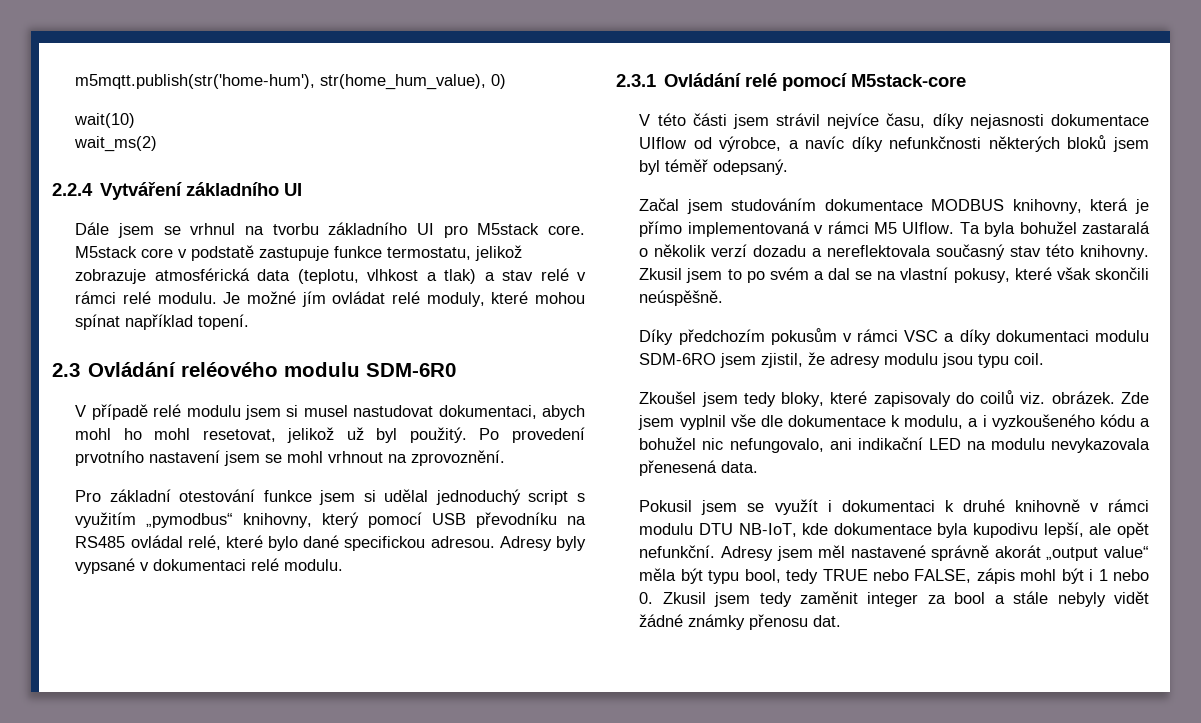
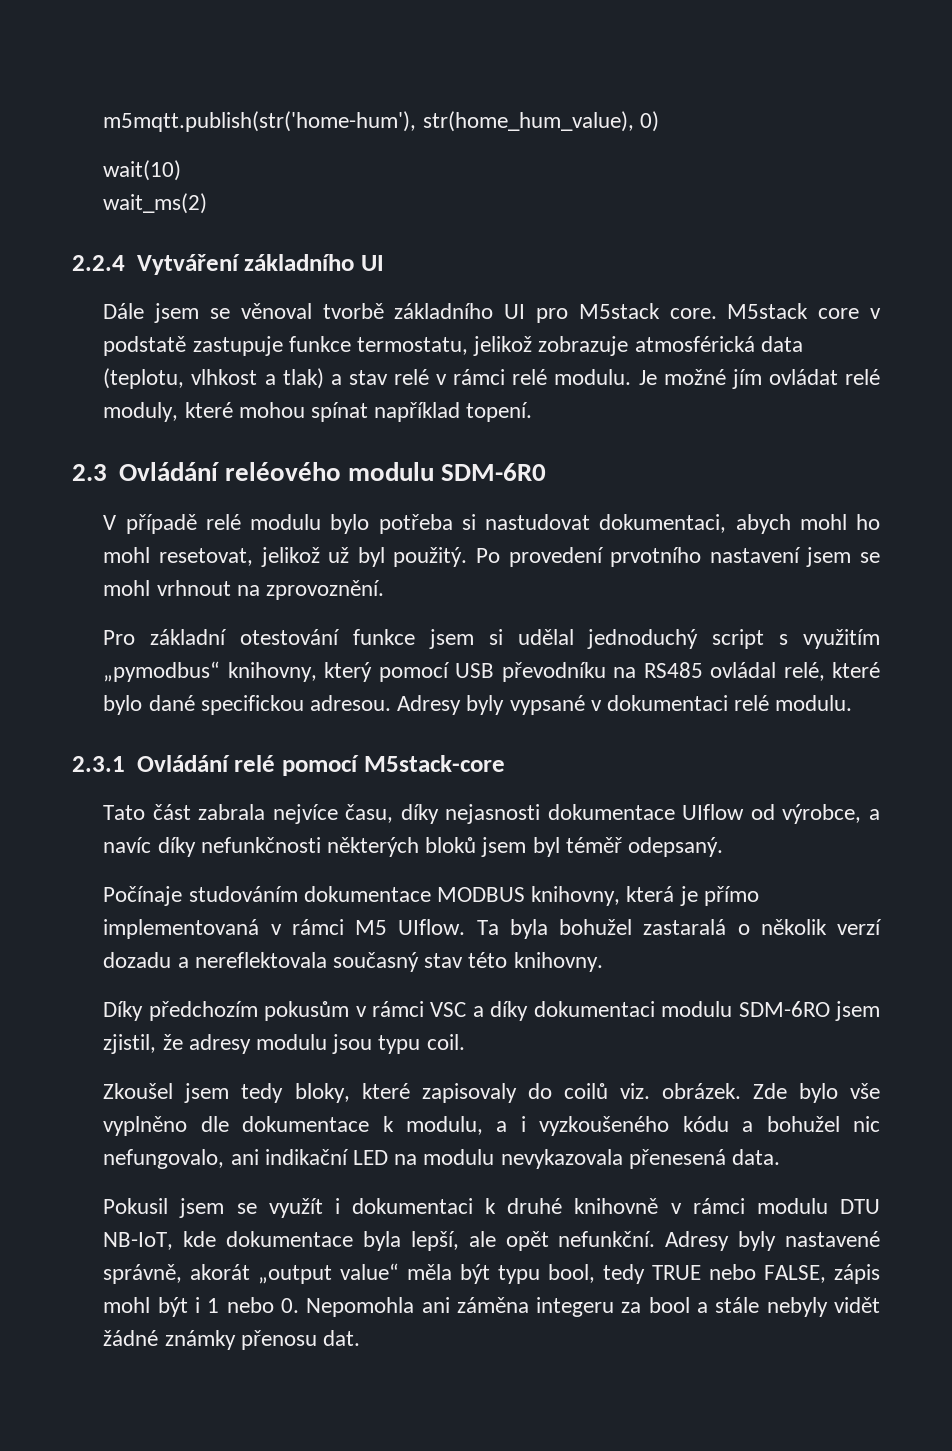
- Dále jsem se vrhnul na tvorbu základního UI pro M5stack core.
+ Dále jsem se věnoval tvorbě základního UI pro M5stack core.
- V případě relé modulu jsem si musel nastudovat dokumentaci, abych mohl ho mohl resetovat, jelikož už byl použitý.
+ V případě relé modulu bylo potřeba si nastudovat dokumentaci, abych mohl ho mohl resetovat, jelikož už byl použitý.
- V této části jsem strávil nejvíce času, díky nejasnosti dokumentace UIflow od výrobce, a navíc díky nefunkčnosti některých bloků jsem byl téměř odepsaný.
+ Tato část zabrala nejvíce času, díky nejasnosti dokumentace UIflow od výrobce, a navíc díky nefunkčnosti některých bloků jsem byl téměř odepsaný.
- Začal jsem studováním dokumentace MODBUS knihovny, která je přímo implementovaná v rámci M5 UIflow.
+ Počínaje studováním dokumentace MODBUS knihovny, která je přímo implementovaná v rámci M5 UIflow.
- Zkusil jsem to po svém a dal se na vlastní pokusy, které však skončili neúspěšně.
- Zde jsem vyplnil vše dle dokumentace k modulu, a i vyzkoušeného kódu a bohužel nic nefungovalo, ani indikační LED na modulu nevykazovala přenesená data.
+ Zde bylo vše vyplněno dle dokumentace k modulu, a i vyzkoušeného kódu a bohužel nic nefungovalo, ani indikační LED na modulu nevykazovala přenesená data.
- Pokusil jsem se využít i dokumentaci k druhé knihovně v rámci modulu DTU NB-IoT, kde dokumentace byla kupodivu lepší, ale opět nefunkční.
+ Pokusil jsem se využít i dokumentaci k druhé knihovně v rámci modulu DTU NB-IoT, kde dokumentace byla lepší, ale opět nefunkční.
- Adresy jsem měl nastavené správně akorát „output value“ měla být typu bool, tedy TRUE nebo FALSE, zápis mohl být i 1 nebo 0. Zkusil jsem tedy zaměnit integer za bool a stále nebyly vidět žádné známky přenosu dat.
+ Adresy byly nastavené správně, akorát „output value“ měla být typu bool, tedy TRUE nebo FALSE, zápis mohl být i 1 nebo 0. Nepomohla ani záměna integeru za bool a stále nebyly vidět žádné známky přenosu dat.

